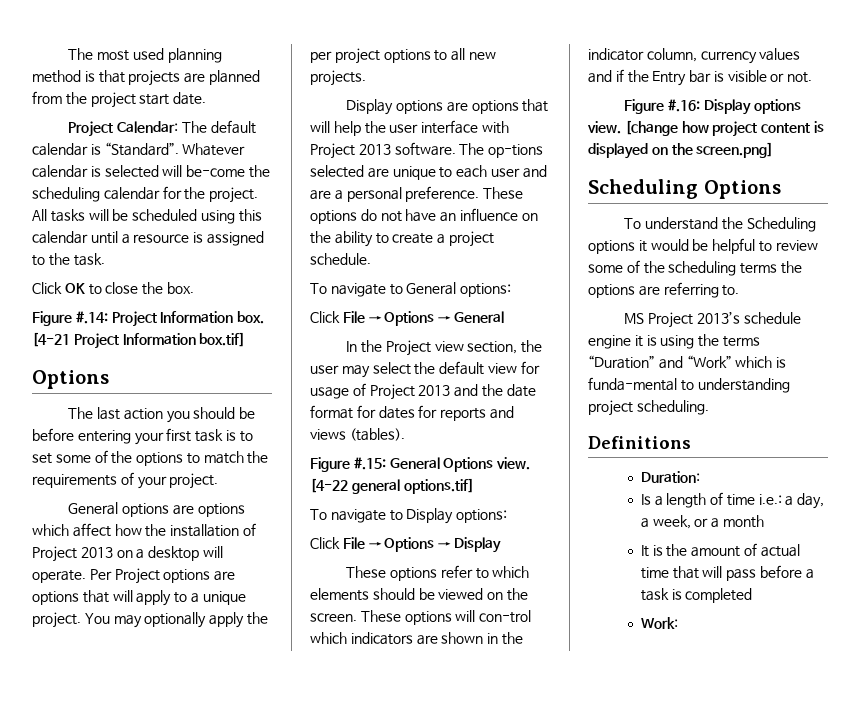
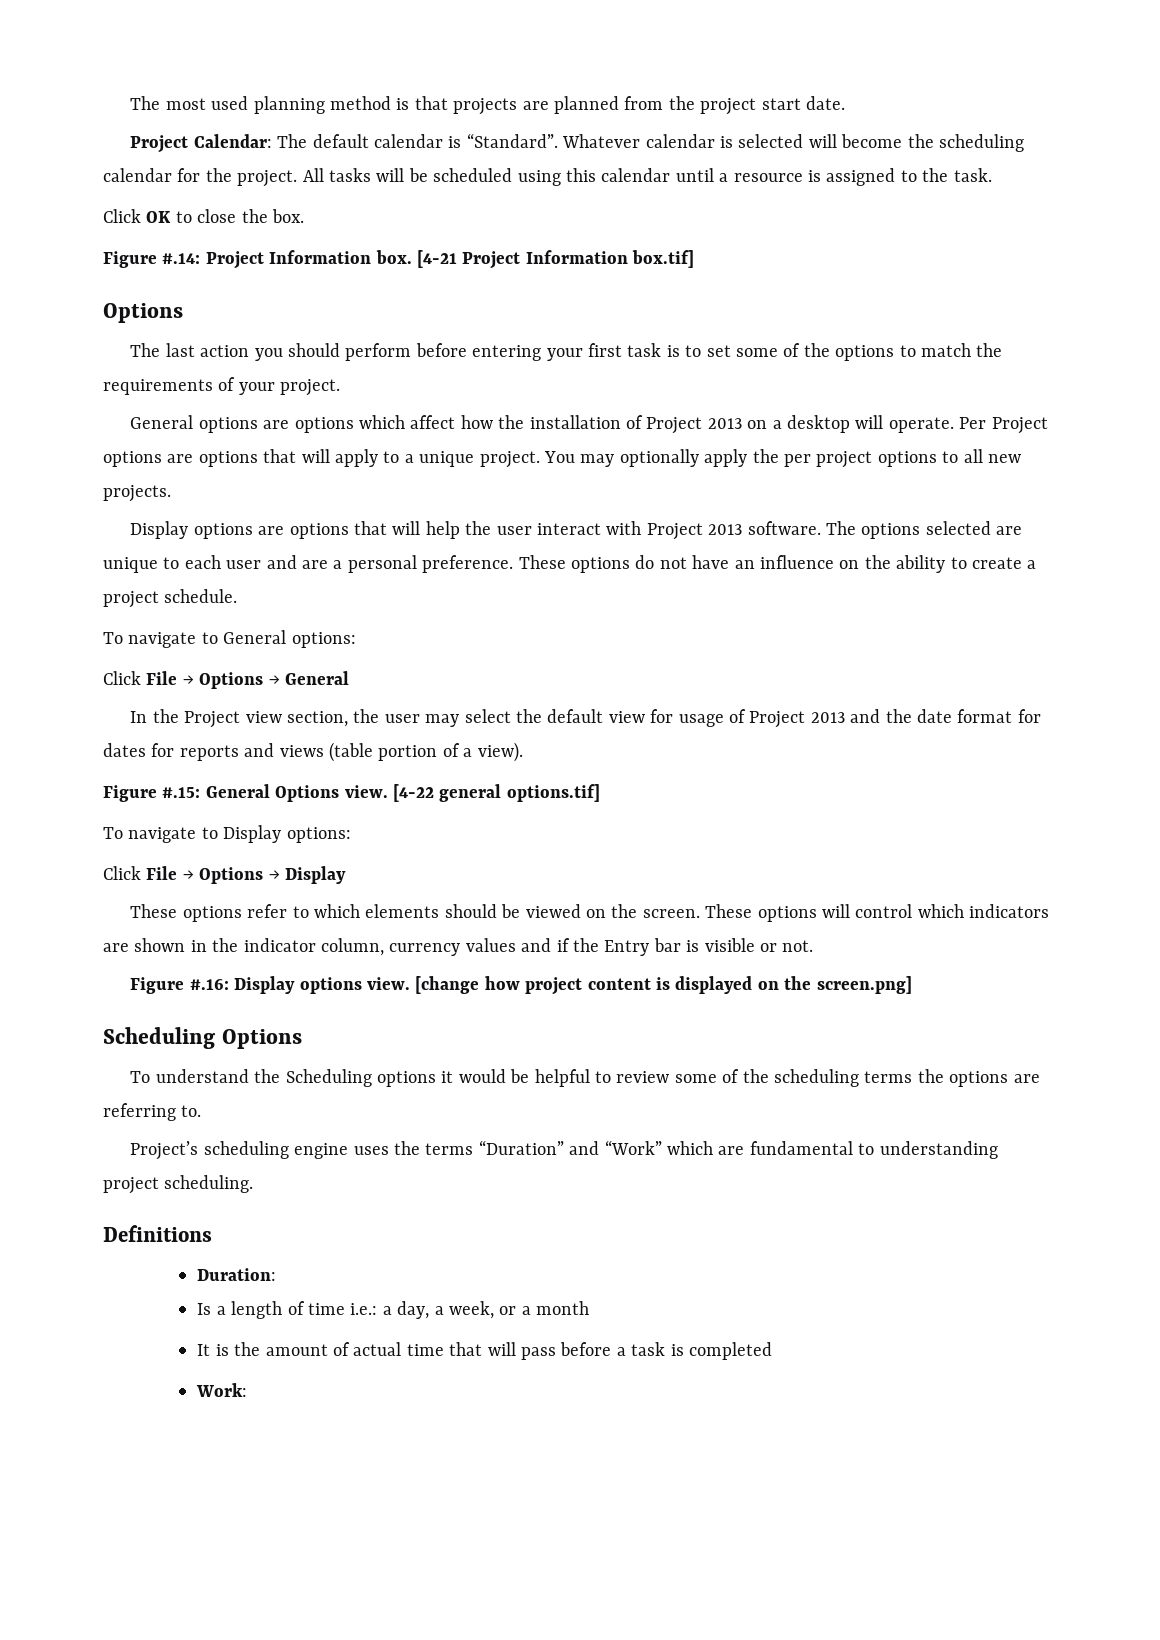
- Whatever calendar is selected will be-come the scheduling calendar for the project.
+ Whatever calendar is selected will become the scheduling calendar for the project.
- The last action you should be before entering your first task is to set some of the options to match the requirements of your project.
+ The last action you should perform before entering your first task is to set some of the options to match the requirements of your project.
- Display options are options that will help the user interface with Project 2013 software.
+ Display options are options that will help the user interact with Project 2013 software.
- The op-tions selected are unique to each user and are a personal preference.
+ The options selected are unique to each user and are a personal preference.
- In the Project view section, the user may select the default view for usage of Project 2013 and the date format for dates for reports and views (tables).
+ In the Project view section, the user may select the default view for usage of Project 2013 and the date format for dates for reports and views (table portion of a view).
- These options will con-trol which indicators are shown in the indicator column, currency values and if the Entry bar is visible or not.
+ These options will control which indicators are shown in the indicator column, currency values and if the Entry bar is visible or not.
- MS Project 2013’s schedule engine it is using the terms “Duration” and “Work” which is funda-mental to understanding project scheduling.
+ Project’s scheduling engine uses the terms “Duration” and “Work” which are fundamental to understanding project scheduling.

